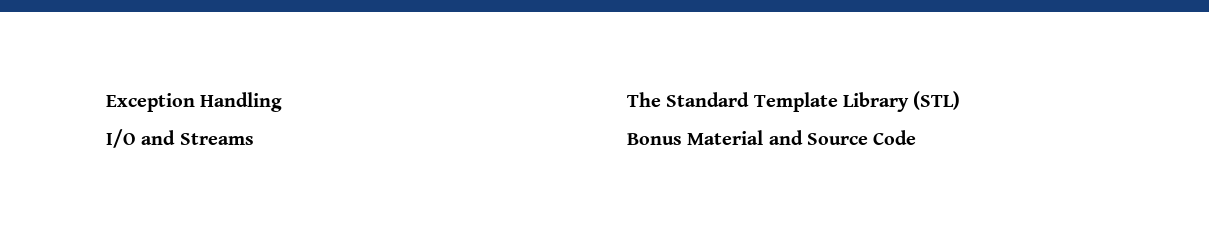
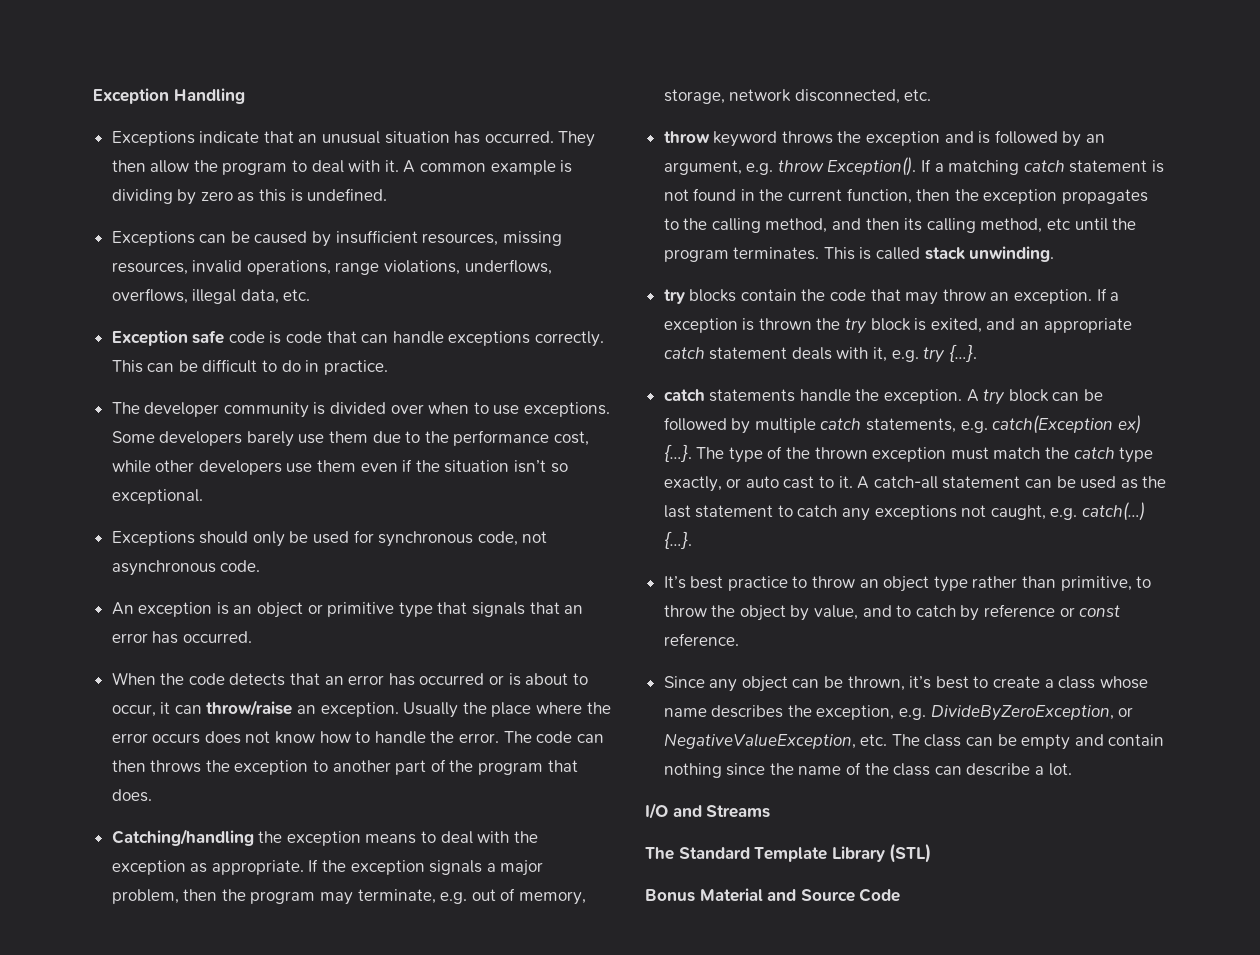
+ Exceptions indicate that an unusual situation has occurred. They then allow the program to deal with it. A common example is dividing by zero as this is undefined.
+ Exceptions can be caused by insufficient resources, missing resources, invalid operations, range violations, underflows, overflows, illegal data, etc.
+ Exception safe code is code that can handle exceptions correctly. This can be difficult to do in practice.
+ The developer community is divided over when to use exceptions. Some developers barely use them due to the performance cost, while other developers use them even if the situation isn’t so exceptional.
+ Exceptions should only be used for synchronous code, not asynchronous code.
+ An exception is an object or primitive type that signals that an error has occurred.
+ When the code detects that an error has occurred or is about to occur, it can throw/raise an exception. Usually the place where the error occurs does not know how to handle the error. The code can then throws the exception to another part of the program that does.
+ Catching/handling the exception means to deal with the exception as appropriate. If the exception signals a major problem, then the program may terminate, e.g. out of memory, storage, network disconnected, etc.
+ throw keyword throws the exception and is followed by an argument, e.g. throw Exception(). If a matching catch statement is not found in the current function, then the exception propagates to the calling method, and then its calling method, etc until the program terminates. This is called stack unwinding.
+ try blocks contain the code that may throw an exception. If a exception is thrown the try block is exited, and an appropriate catch statement deals with it, e.g. try {…}.
+ catch statements handle the exception. A try block can be followed by multiple catch statements, e.g. catch(Exception ex) {…}. The type of the thrown exception must match the catch type exactly, or auto cast to it. A catch-all statement can be used as the last statement to catch any exceptions not caught, e.g. catch(…) {…}.
+ It’s best practice to throw an object type rather than primitive, to throw the object by value, and to catch by reference or const reference.
+ Since any object can be thrown, it’s best to create a class whose name describes the exception, e.g. DivideByZeroException, or NegativeValueException, etc. The class can be empty and contain nothing since the name of the class can describe a lot.

